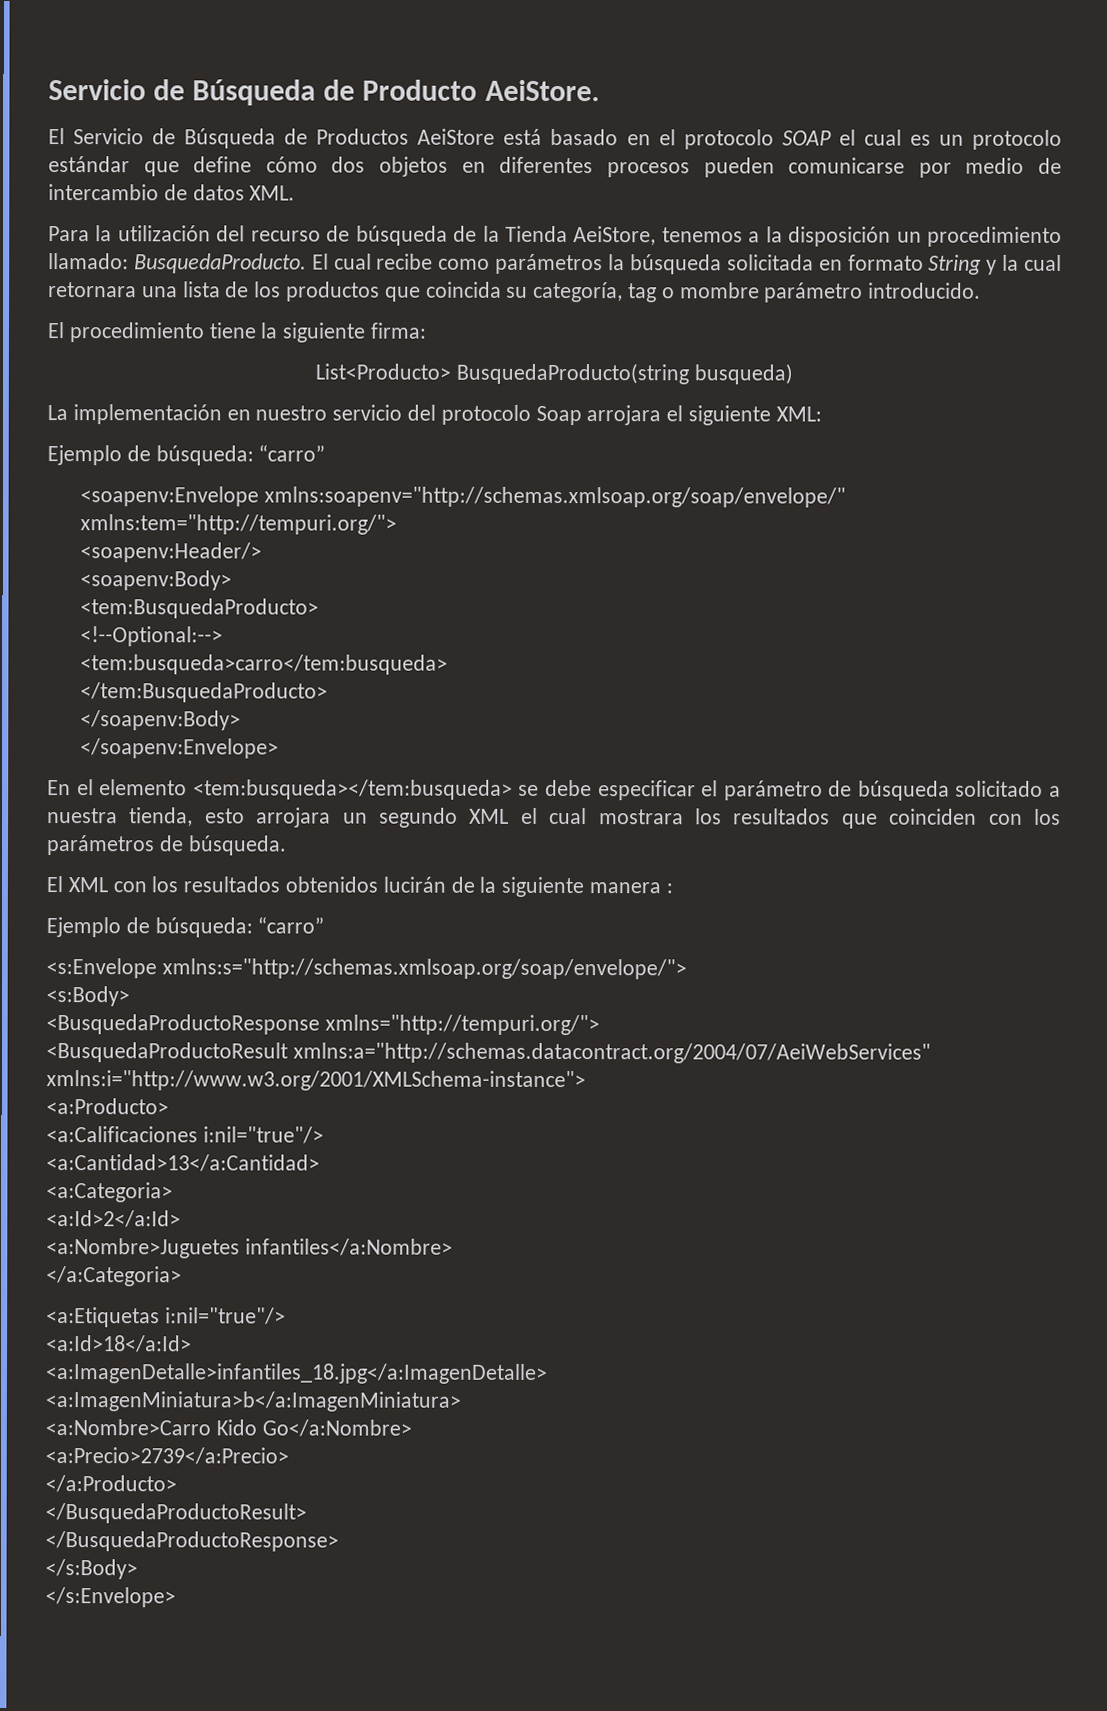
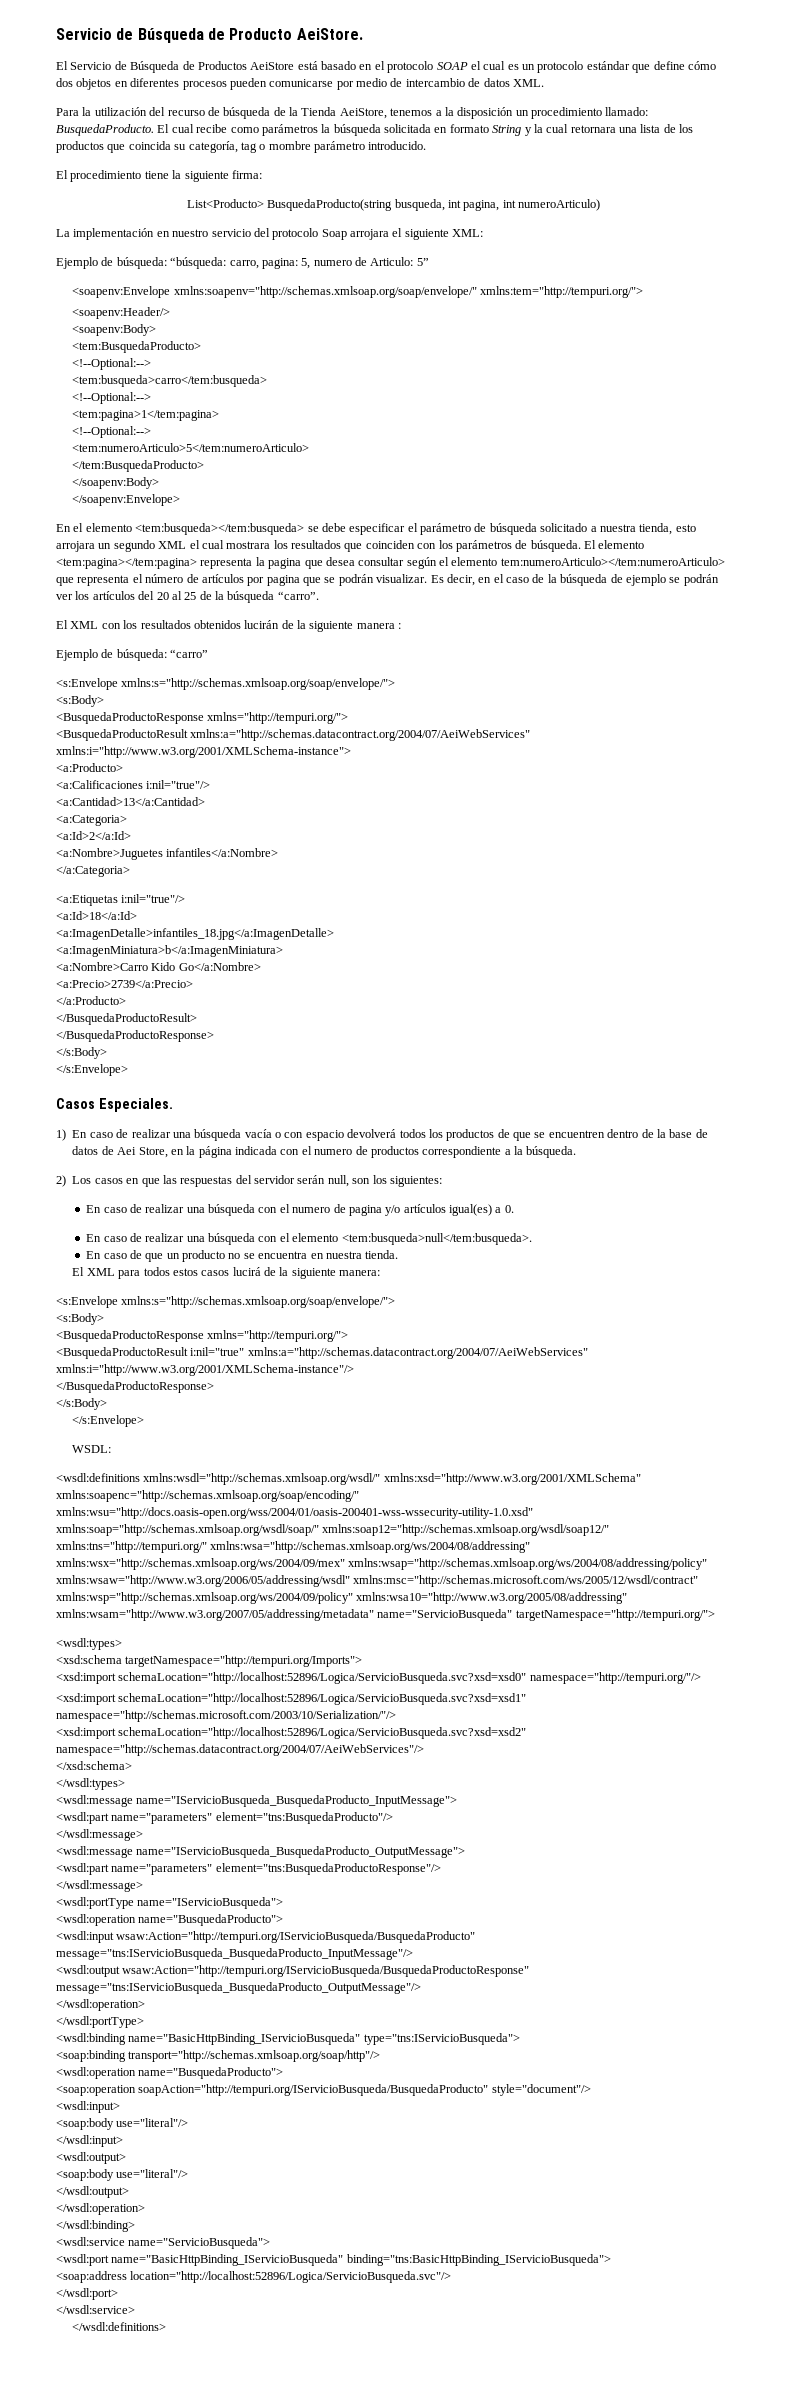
- List<Producto> BusquedaProducto(string busqueda)
+ List<Producto> BusquedaProducto(string busqueda, int pagina, int numeroArticulo)
  La implementación en nuestro servicio del protocolo Soap arrojara el siguiente XML:
- Ejemplo de búsqueda: “carro”
+ Ejemplo de búsqueda: “búsqueda: carro, pagina: 5, numero de Articulo: 5”
  <tem:busqueda>carro</tem:busqueda>
+ <!--Optional:-->
+ <tem:pagina>1</tem:pagina>
+ <!--Optional:-->
+ <tem:numeroArticulo>5</tem:numeroArticulo>
+ El elemento <tem:pagina></tem:pagina> representa la pagina que desea consultar según el elemento tem:numeroArticulo></tem:numeroArticulo> que representa el número de artículos por pagina que se podrán visualizar. Es decir, en el caso de la búsqueda de ejemplo se podrán ver los artículos del 20 al 25 de la búsqueda “carro”.
+ Casos Especiales.
+ 1) En caso de realizar una búsqueda vacía o con espacio devolverá todos los productos de que se encuentren dentro de la base de datos de Aei Store, en la página indicada con el numero de productos correspondiente a la búsqueda.
+ 2) Los casos en que las respuestas del servidor serán null, son los siguientes:
+ En caso de realizar una búsqueda con el numero de pagina y/o artículos igual(es) a 0.
+ En caso de realizar una búsqueda con el elemento <tem:busqueda>null</tem:busqueda>.
+ En caso de que un producto no se encuentra en nuestra tienda.
+ El XML para todos estos casos lucirá de la siguiente manera:
+ <s:Envelope xmlns:s="http://schemas.xmlsoap.org/soap/envelope/">
+ <s:Body>
+ <BusquedaProductoResponse xmlns="http://tempuri.org/">
+ <BusquedaProductoResult i:nil="true" xmlns:a="http://schemas.datacontract.org/2004/07/AeiWebServices" xmlns:i="http://www.w3.org/2001/XMLSchema-instance"/>
+ </BusquedaProductoResponse>
+ </s:Body>
+ </s:Envelope>
+ WSDL:
+ <wsdl:definitions xmlns:wsdl="http://schemas.xmlsoap.org/wsdl/" xmlns:xsd="http://www.w3.org/2001/XMLSchema" xmlns:soapenc="http://schemas.xmlsoap.org/soap/encoding/" xmlns:wsu="http://docs.oasis-open.org/wss/2004/01/oasis-200401-wss-wssecurity-utility-1.0.xsd" xmlns:soap="http://schemas.xmlsoap.org/wsdl/soap/" xmlns:soap12="http://schemas.xmlsoap.org/wsdl/soap12/" xmlns:tns="http://tempuri.org/" xmlns:wsa="http://schemas.xmlsoap.org/ws/2004/08/addressing" xmlns:wsx="http://schemas.xmlsoap.org/ws/2004/09/mex" xmlns:wsap="http://schemas.xmlsoap.org/ws/2004/08/addressing/policy" xmlns:wsaw="http://www.w3.org/2006/05/addressing/wsdl" xmlns:msc="http://schemas.microsoft.com/ws/2005/12/wsdl/contract" xmlns:wsp="http://schemas.xmlsoap.org/ws/2004/09/policy" xmlns:wsa10="http://www.w3.org/2005/08/addressing" xmlns:wsam="http://www.w3.org/2007/05/addressing/metadata" name="ServicioBusqueda" targetNamespace="http://tempuri.org/">
+ <wsdl:types>
+ <xsd:schema targetNamespace="http://tempuri.org/Imports">
+ <xsd:import schemaLocation="http://localhost:52896/Logica/ServicioBusqueda.svc?xsd=xsd0" namespace="http://tempuri.org/"/>
+ <xsd:import schemaLocation="http://localhost:52896/Logica/ServicioBusqueda.svc?xsd=xsd1" namespace="http://schemas.microsoft.com/2003/10/Serialization/"/>
+ <xsd:import schemaLocation="http://localhost:52896/Logica/ServicioBusqueda.svc?xsd=xsd2" namespace="http://schemas.datacontract.org/2004/07/AeiWebServices"/>
+ </xsd:schema>
+ </wsdl:types>
+ <wsdl:message name="IServicioBusqueda_BusquedaProducto_InputMessage">
+ <wsdl:part name="parameters" element="tns:BusquedaProducto"/>
+ </wsdl:message>
+ <wsdl:message name="IServicioBusqueda_BusquedaProducto_OutputMessage">
+ <wsdl:part name="parameters" element="tns:BusquedaProductoResponse"/>
+ </wsdl:message>
+ <wsdl:portType name="IServicioBusqueda">
+ <wsdl:operation name="BusquedaProducto">
+ <wsdl:input wsaw:Action="http://tempuri.org/IServicioBusqueda/BusquedaProducto" message="tns:IServicioBusqueda_BusquedaProducto_InputMessage"/>
+ <wsdl:output wsaw:Action="http://tempuri.org/IServicioBusqueda/BusquedaProductoResponse" message="tns:IServicioBusqueda_BusquedaProducto_OutputMessage"/>
+ </wsdl:operation>
+ </wsdl:portType>
+ <wsdl:binding name="BasicHttpBinding_IServicioBusqueda" type="tns:IServicioBusqueda">
+ <soap:binding transport="http://schemas.xmlsoap.org/soap/http"/>
+ <wsdl:operation name="BusquedaProducto">
+ <soap:operation soapAction="http://tempuri.org/IServicioBusqueda/BusquedaProducto" style="document"/>
+ <wsdl:input>
+ <soap:body use="literal"/>
+ </wsdl:input>
+ <wsdl:output>
+ <soap:body use="literal"/>
+ </wsdl:output>
+ </wsdl:operation>
+ </wsdl:binding>
+ <wsdl:service name="ServicioBusqueda">
+ <wsdl:port name="BasicHttpBinding_IServicioBusqueda" binding="tns:BasicHttpBinding_IServicioBusqueda">
+ <soap:address location="http://localhost:52896/Logica/ServicioBusqueda.svc"/>
+ </wsdl:port>
+ </wsdl:service>
+ </wsdl:definitions>

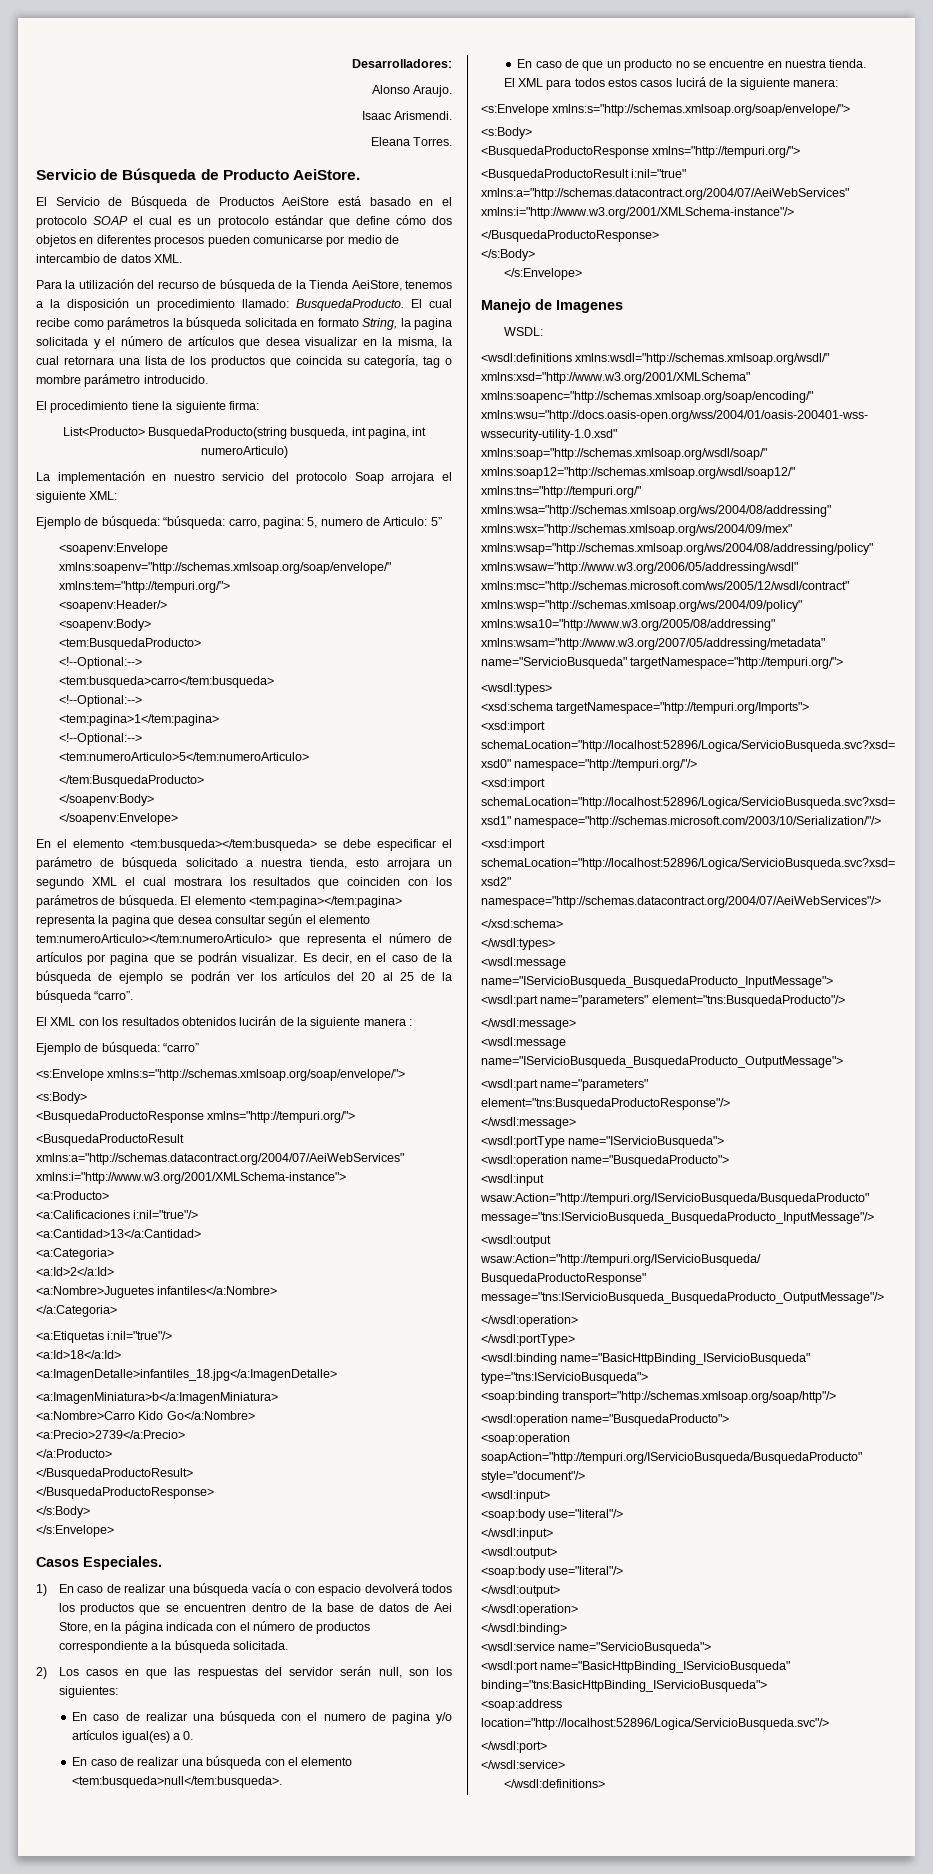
+ Desarrolladores:
+ Alonso Araujo.
+ Isaac Arismendi.
+ Eleana Torres.
- El cual recibe como parámetros la búsqueda solicitada en formato String y la cual retornara una lista de los productos que coincida su categoría, tag o mombre parámetro introducido.
+ El cual recibe como parámetros la búsqueda solicitada en formato String, la pagina solicitada y el número de artículos que desea visualizar en la misma, la cual retornara una lista de los productos que coincida su categoría, tag o mombre parámetro introducido.
- 1) En caso de realizar una búsqueda vacía o con espacio devolverá todos los productos de que se encuentren dentro de la base de datos de Aei Store, en la página indicada con el numero de productos correspondiente a la búsqueda.
+ 1) En caso de realizar una búsqueda vacía o con espacio devolverá todos los productos que se encuentren dentro de la base de datos de Aei Store, en la página indicada con el número de productos correspondiente a la búsqueda solicitada.
- En caso de que un producto no se encuentra en nuestra tienda.
+ En caso de que un producto no se encuentre en nuestra tienda.
+ Manejo de Imagenes

